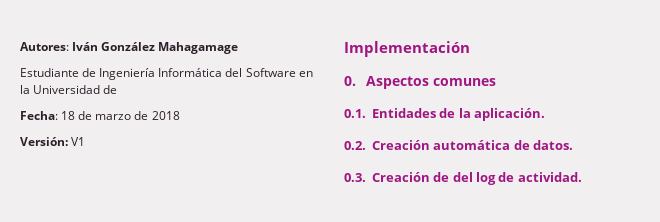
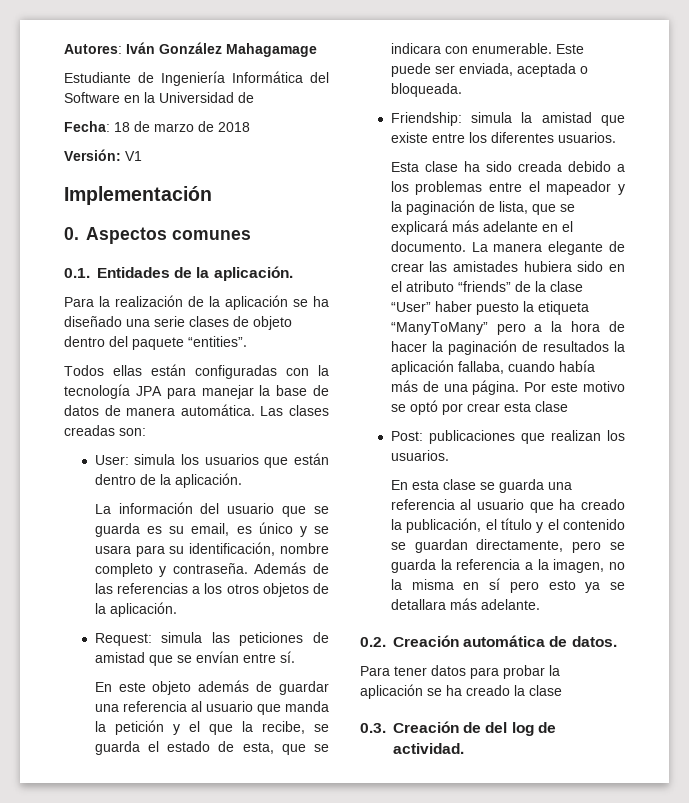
+ Para la realización de la aplicación se ha diseñado una serie clases de objeto dentro del paquete “entities”.
+ Todos ellas están configuradas con la tecnología JPA para manejar la base de datos de manera automática. Las clases creadas son:
+ User: simula los usuarios que están dentro de la aplicación.
+ La información del usuario que se guarda es su email, es único y se usara para su identificación, nombre completo y contraseña. Además de las referencias a los otros objetos de la aplicación.
+ Request: simula las peticiones de amistad que se envían entre sí.
+ En este objeto además de guardar una referencia al usuario que manda la petición y el que la recibe, se guarda el estado de esta, que se indicara con enumerable. Este puede ser enviada, aceptada o bloqueada.
+ Friendship: simula la amistad que existe entre los diferentes usuarios.
+ Esta clase ha sido creada debido a los problemas entre el mapeador y la paginación de lista, que se explicará más adelante en el documento. La manera elegante de crear las amistades hubiera sido en el atributo “friends” de la clase “User” haber puesto la etiqueta “ManyToMany” pero a la hora de hacer la paginación de resultados la aplicación fallaba, cuando había más de una página. Por este motivo se optó por crear esta clase
+ Post: publicaciones que realizan los usuarios.
+ En esta clase se guarda una referencia al usuario que ha creado la publicación, el título y el contenido se guardan directamente, pero se guarda la referencia a la imagen, no la misma en sí pero esto ya se detallara más adelante.
+ Para tener datos para probar la aplicación se ha creado la clase

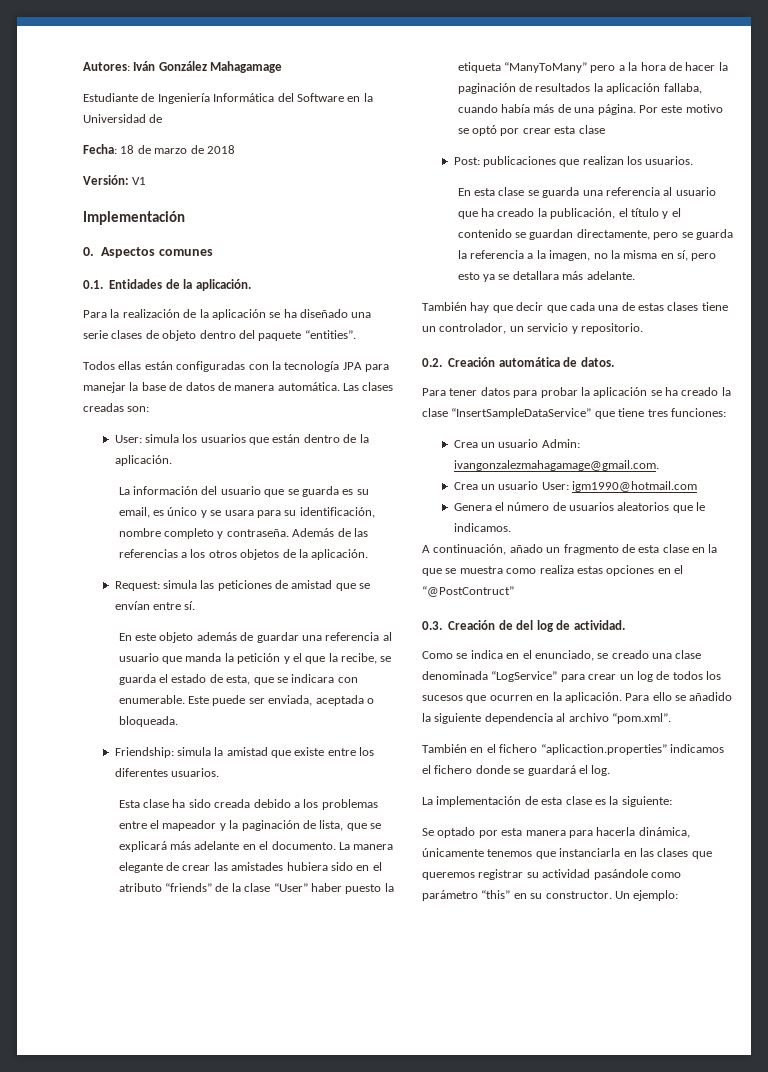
- En esta clase se guarda una referencia al usuario que ha creado la publicación, el título y el contenido se guardan directamente, pero se guarda la referencia a la imagen, no la misma en sí pero esto ya se detallara más adelante.
+ En esta clase se guarda una referencia al usuario que ha creado la publicación, el título y el contenido se guardan directamente, pero se guarda la referencia a la imagen, no la misma en sí, pero esto ya se detallara más adelante.
+ También hay que decir que cada una de estas clases tiene un controlador, un servicio y repositorio.
- Para tener datos para probar la aplicación se ha creado la clase
+ Para tener datos para probar la aplicación se ha creado la clase “InsertSampleDataService” que tiene tres funciones:
+ Crea un usuario Admin: ivangonzalezmahagamage@gmail.com.
+ Crea un usuario User: igm1990@hotmail.com
+ Genera el número de usuarios aleatorios que le indicamos.
+ A continuación, añado un fragmento de esta clase en la que se muestra como realiza estas opciones en el “@PostContruct”
+ Como se indica en el enunciado, se creado una clase denominada “LogService” para crear un log de todos los sucesos que ocurren en la aplicación. Para ello se añadido la siguiente dependencia al archivo “pom.xml”.
+ También en el fichero “aplicaction.properties” indicamos el fichero donde se guardará el log.
+ La implementación de esta clase es la siguiente:
+ Se optado por esta manera para hacerla dinámica, únicamente tenemos que instanciarla en las clases que queremos registrar su actividad pasándole como parámetro “this” en su constructor. Un ejemplo:

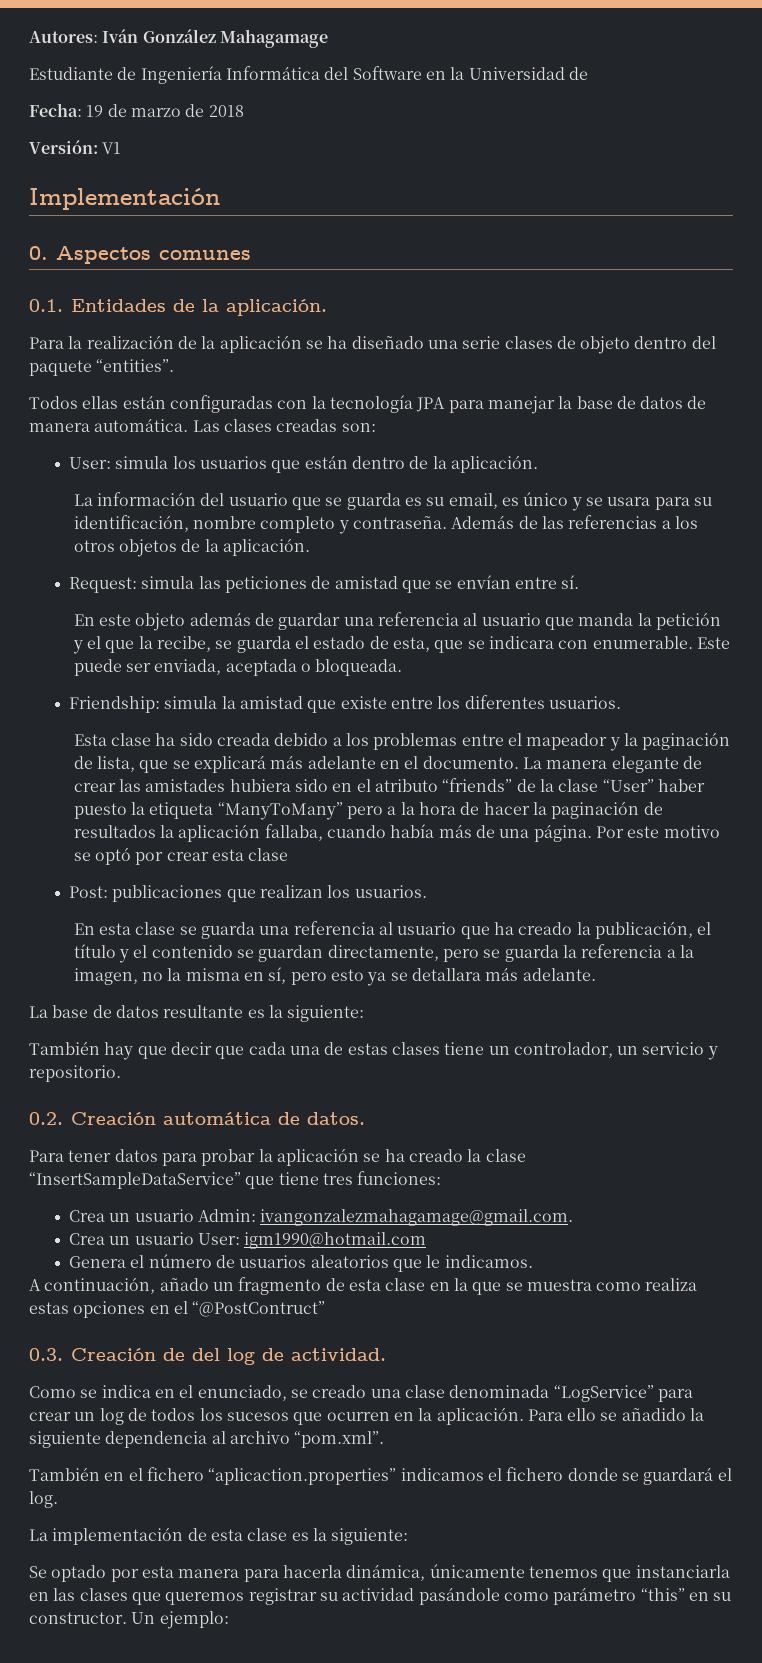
- Fecha: 18 de marzo de 2018
+ Fecha: 19 de marzo de 2018
+ La base de datos resultante es la siguiente:

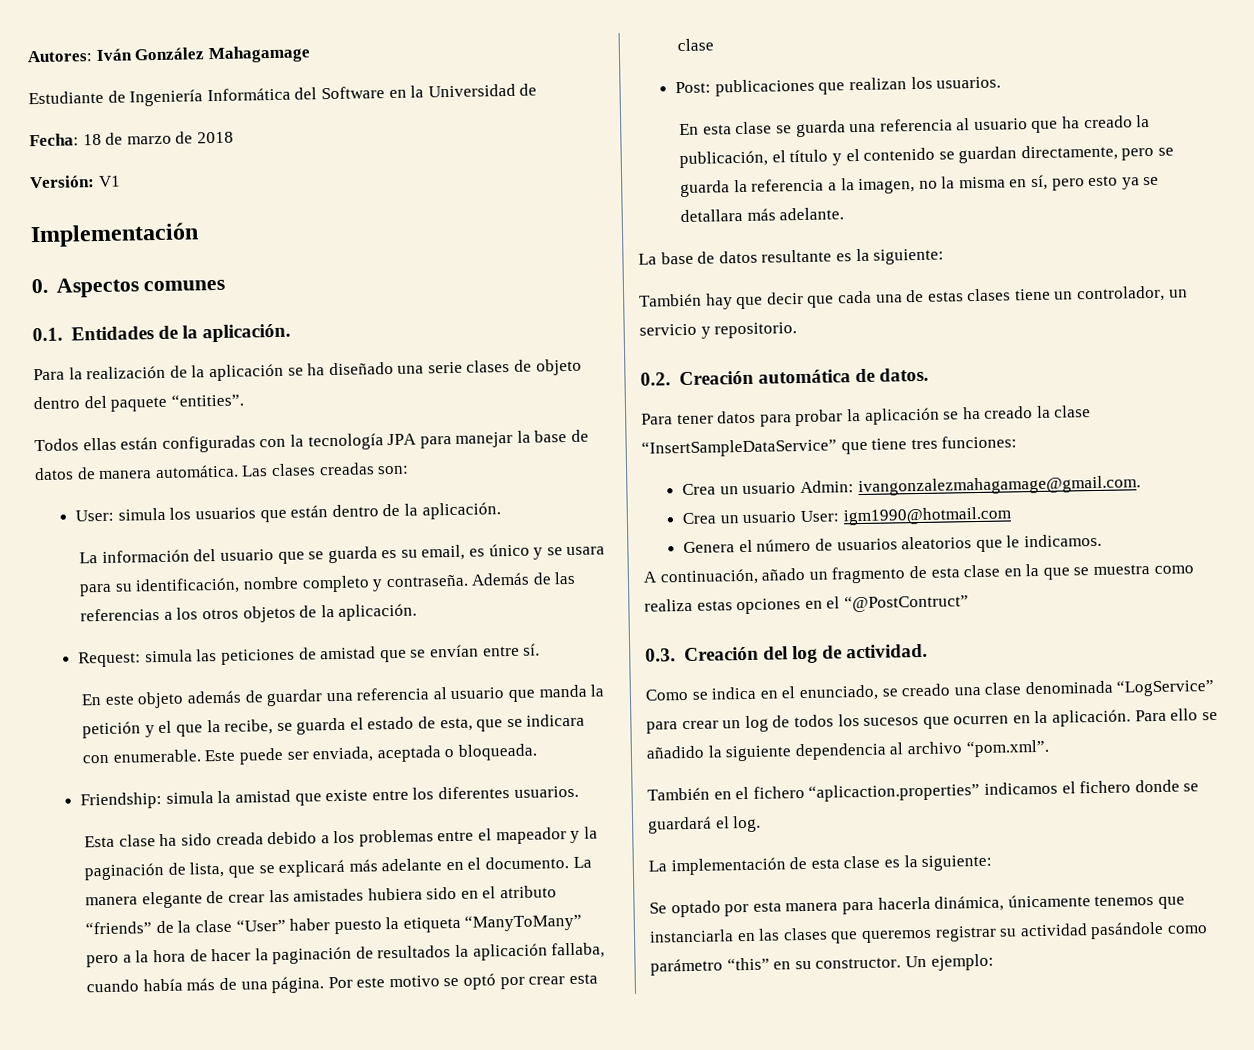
- Fecha: 19 de marzo de 2018
+ Fecha: 18 de marzo de 2018
- 0.3. Creación de del log de actividad.
+ 0.3. Creación del log de actividad.

